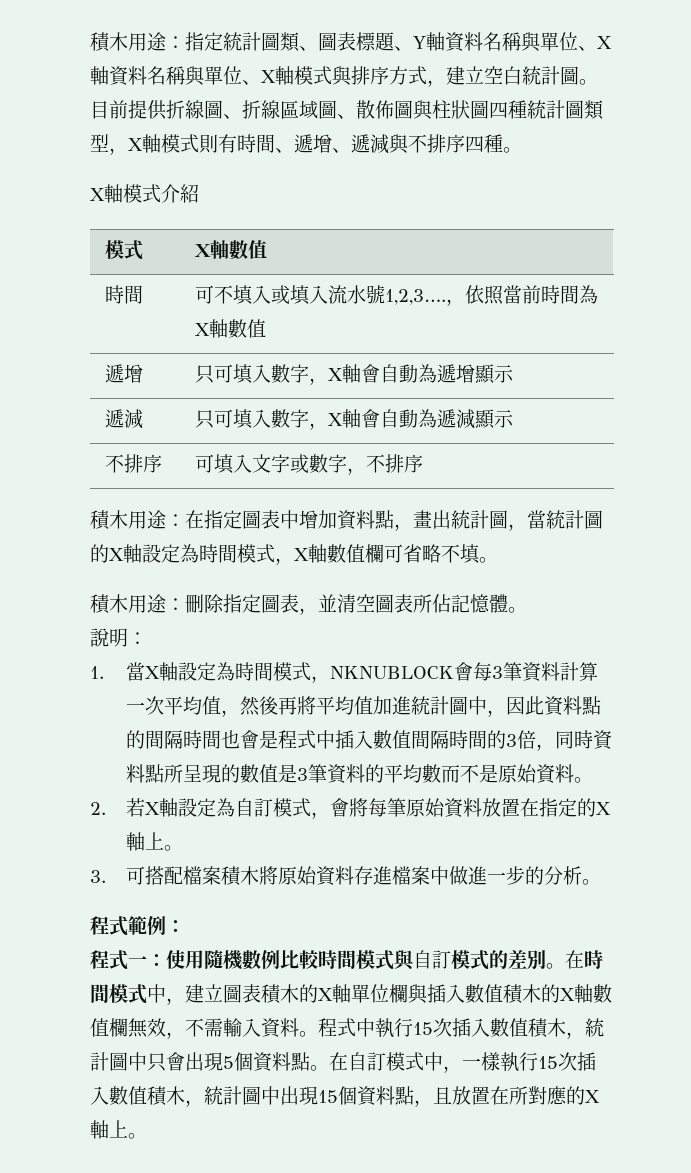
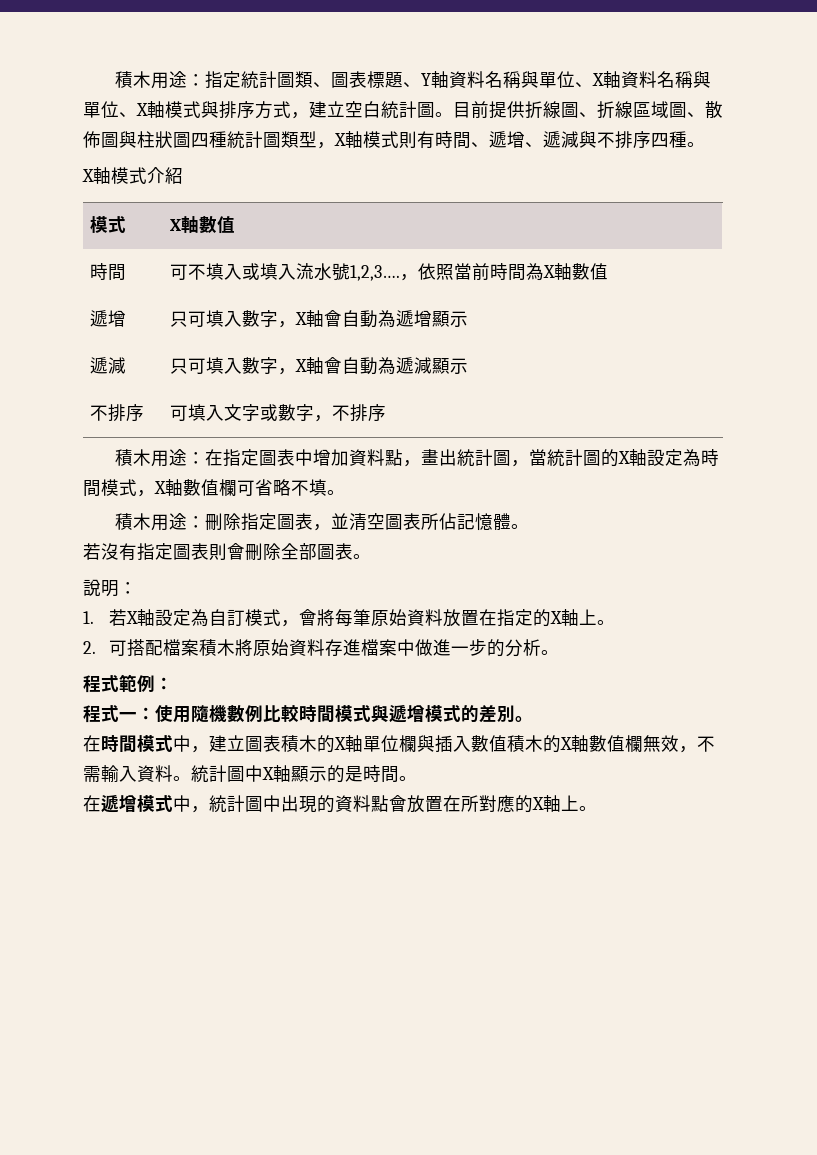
+ 若沒有指定圖表則會刪除全部圖表。
  說明：
- 1.當X軸設定為時間模式，NKNUBLOCK會每3筆資料計算一次平均值，然後再將平均值加進統計圖中，因此資料點的間隔時間也會是程式中插入數值間隔時間的3倍，同時資料點所呈現的數值是3筆資料的平均數而不是原始資料。
- 2.若X軸設定為自訂模式，會將每筆原始資料放置在指定的X軸上。
+ 1.若X軸設定為自訂模式，會將每筆原始資料放置在指定的X軸上。
- 3.可搭配檔案積木將原始資料存進檔案中做進一步的分析。
+ 2.可搭配檔案積木將原始資料存進檔案中做進一步的分析。
- 程式一：使用隨機數例比較時間模式與自訂模式的差別。在時間模式中，建立圖表積木的X軸單位欄與插入數值積木的X軸數值欄無效，不需輸入資料。
+ 程式一：使用隨機數例比較時間模式與遞增模式的差別。
+ 在時間模式中，建立圖表積木的X軸單位欄與插入數值積木的X軸數值欄無效，不需輸入資料。
- 程式中執行15次插入數值積木，統計圖中只會出現5個資料點。在自訂模式中，一樣執行15次插入數值積木，統計圖中出現15個資料點，且放置在所對應的X軸上。
+ 統計圖中X軸顯示的是時間。
+ 在遞增模式中，統計圖中出現的資料點會放置在所對應的X軸上。

